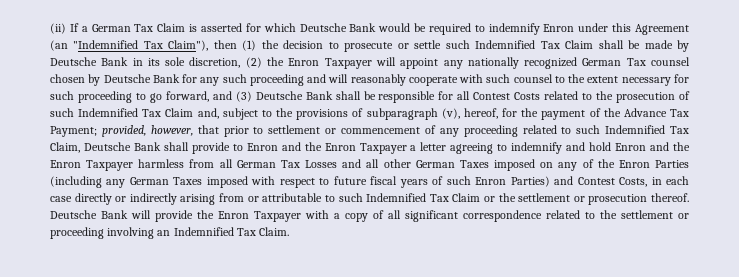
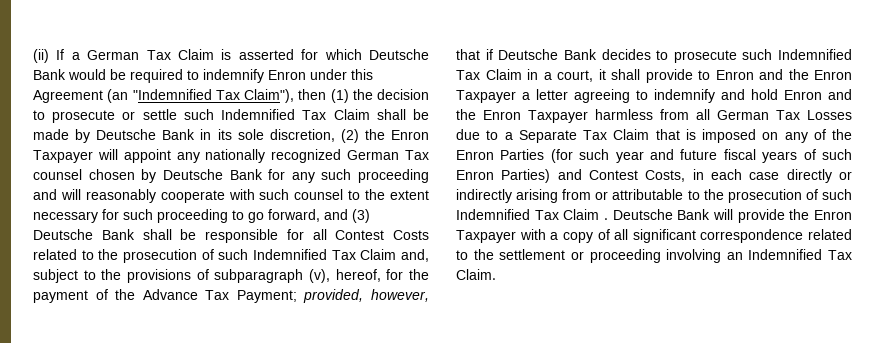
- provided, however, that prior to settlement or commencement of any proceeding related to such Indemnified Tax Claim, Deutsche Bank shall provide to Enron and the Enron Taxpayer a letter agreeing to indemnify and hold Enron and the Enron Taxpayer harmless from all German Tax Losses and all other German Taxes imposed on any of the Enron Parties (including any German Taxes imposed with respect to future fiscal years of such Enron Parties) and Contest Costs, in each case directly or indirectly arising from or attributable to such Indemnified Tax Claim or the settlement or prosecution thereof.
+ provided, however, that if Deutsche Bank decides to prosecute such Indemnified Tax Claim in a court, it shall provide to Enron and the Enron Taxpayer a letter agreeing to indemnify and hold Enron and the Enron Taxpayer harmless from all German Tax Losses due to a Separate Tax Claim that is imposed on any of the Enron Parties (for such year and future fiscal years of such Enron Parties) and Contest Costs, in each case directly or indirectly arising from or attributable to the prosecution of such Indemnified Tax Claim .

